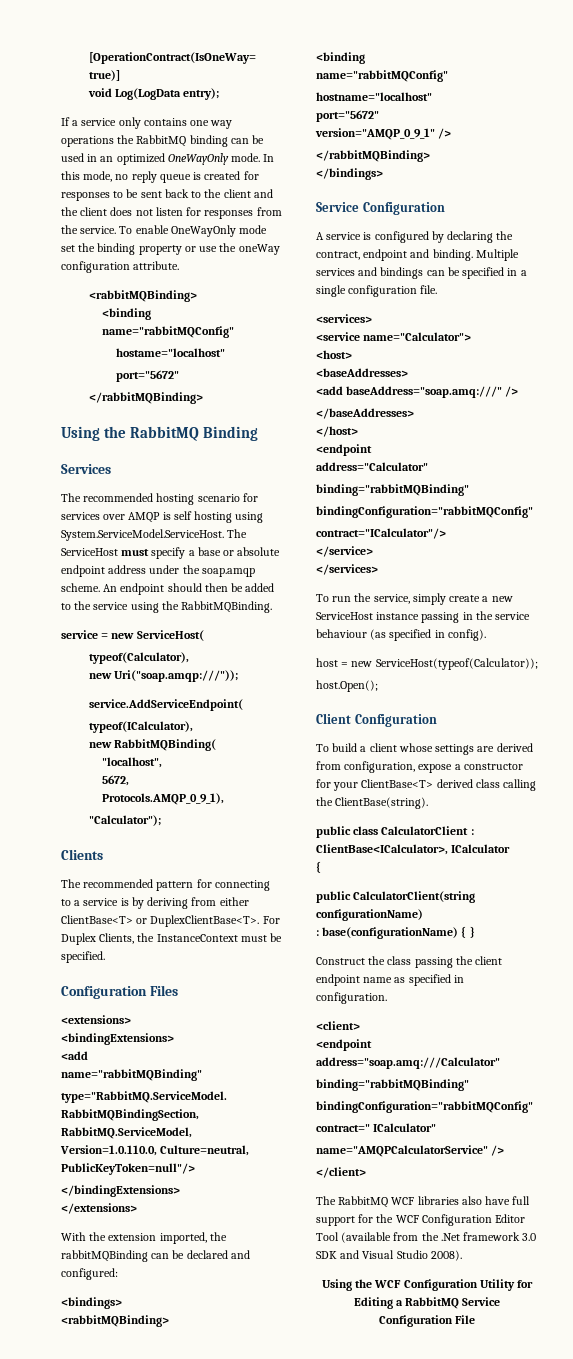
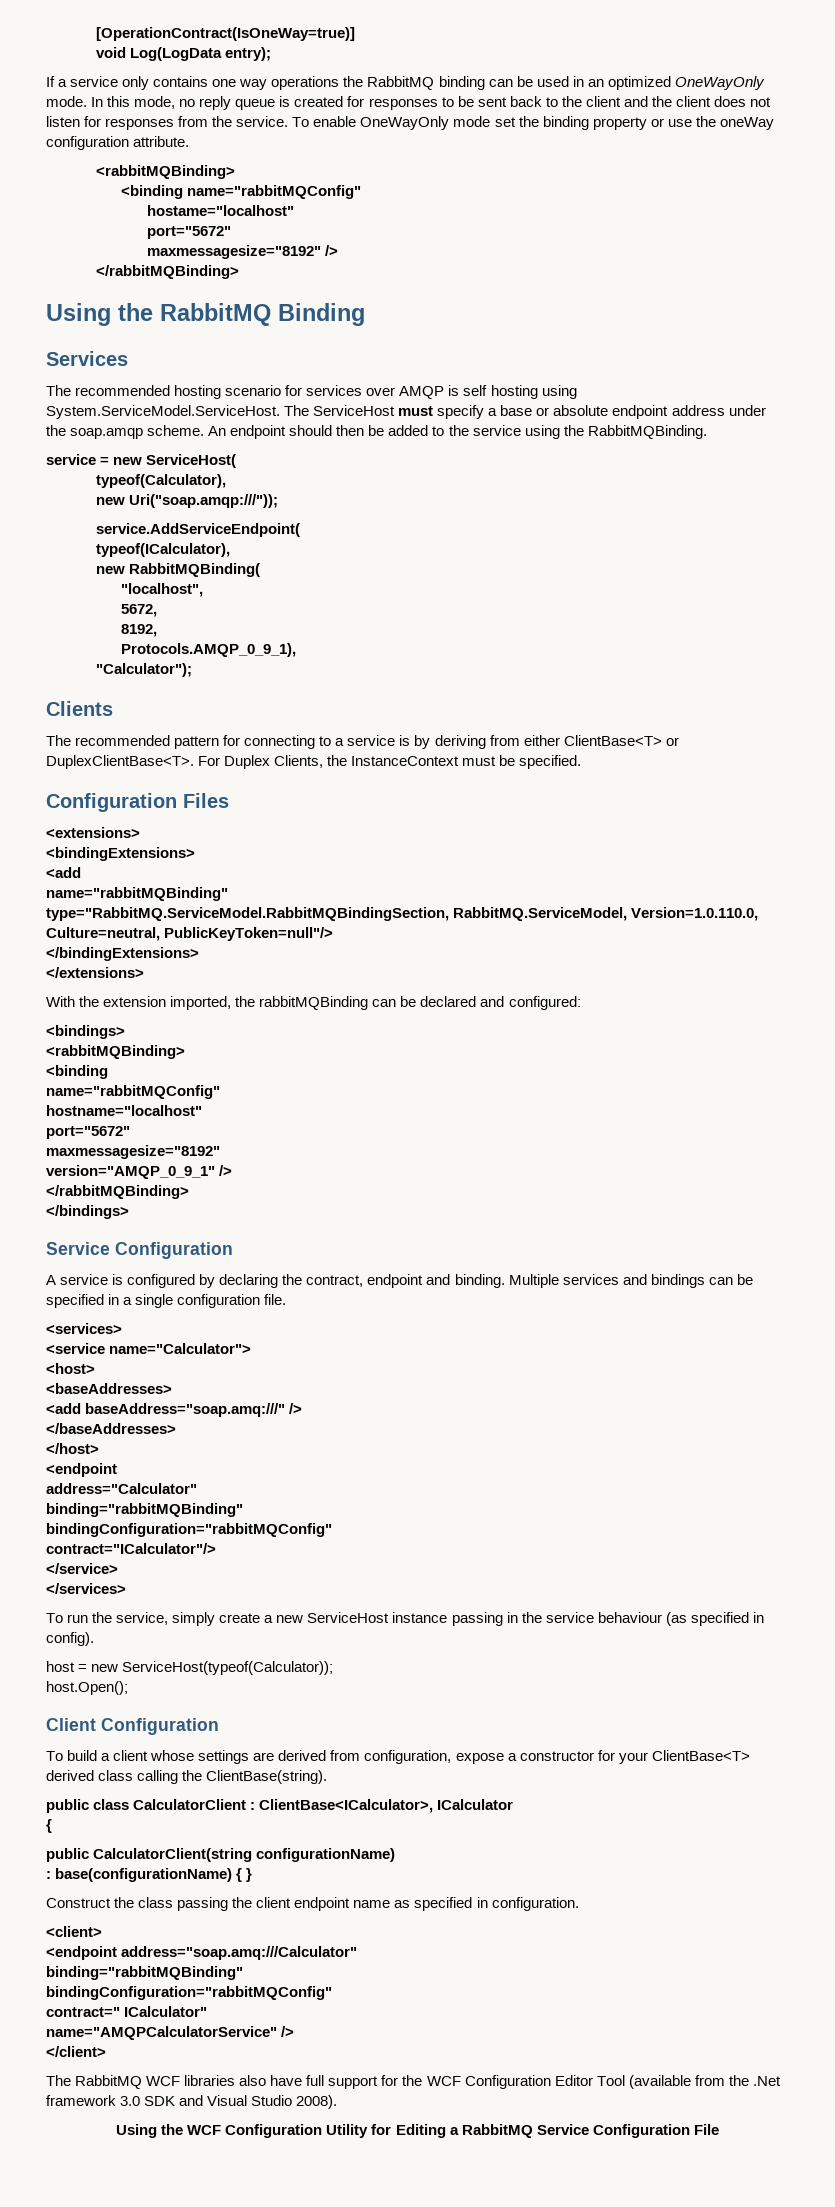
+ maxmessagesize="8192" />
+ 8192,
  hostname="localhost"
  port="5672"
+ maxmessagesize="8192"

